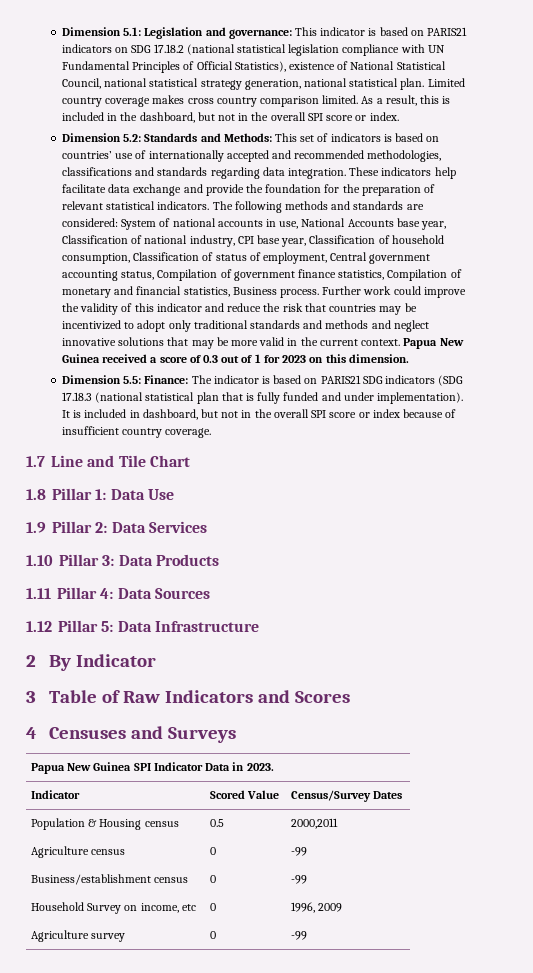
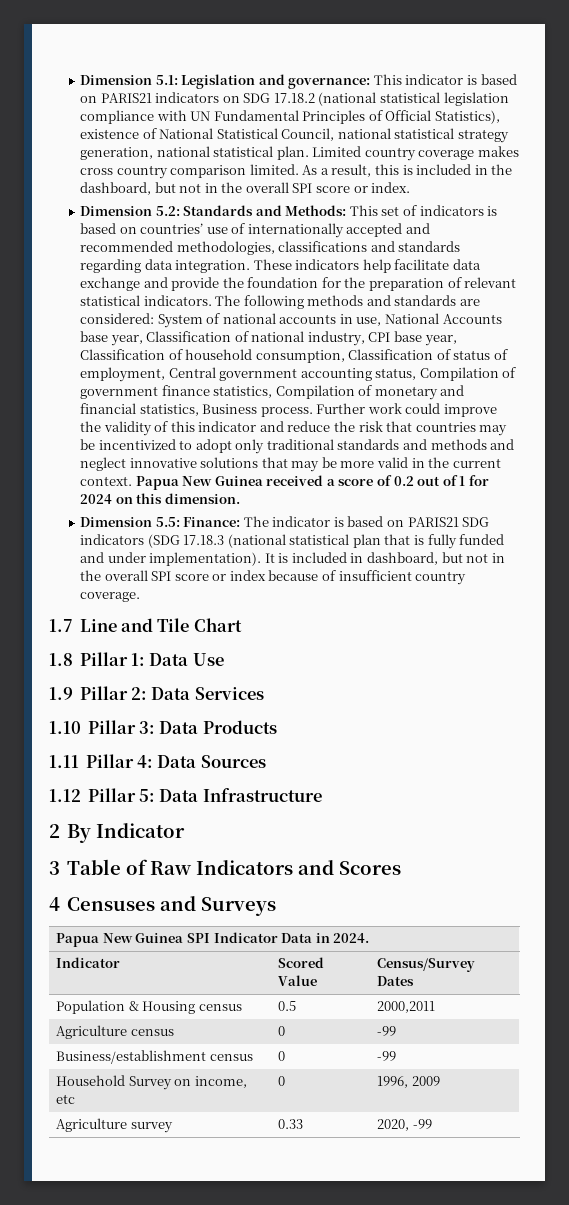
- Papua New Guinea received a score of 0.3 out of 1 for 2023 on this dimension.
+ Papua New Guinea received a score of 0.2 out of 1 for 2024 on this dimension.
- Papua New Guinea SPI Indicator Data in 2023.
+ Papua New Guinea SPI Indicator Data in 2024.
- Agriculture survey | 0 | -99
+ Agriculture survey | 0.33 | 2020, -99

